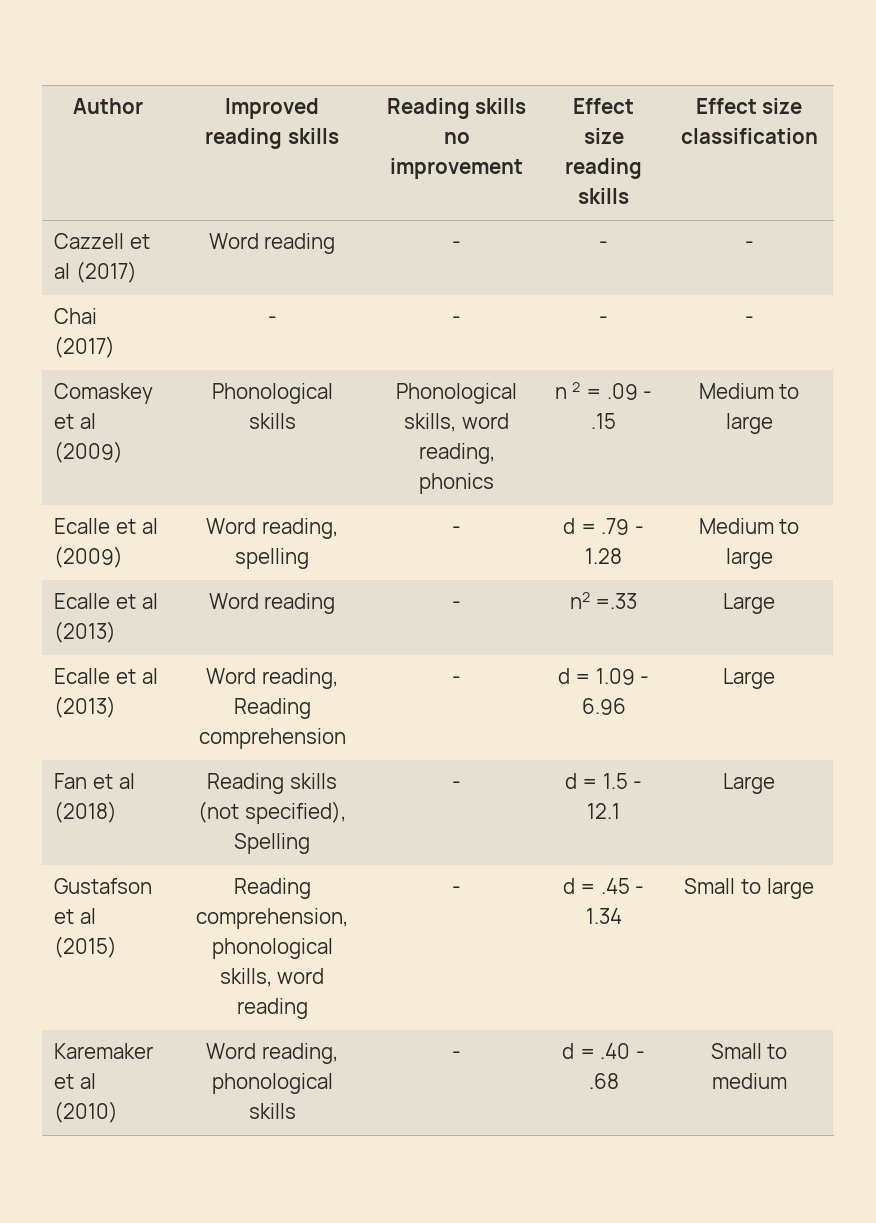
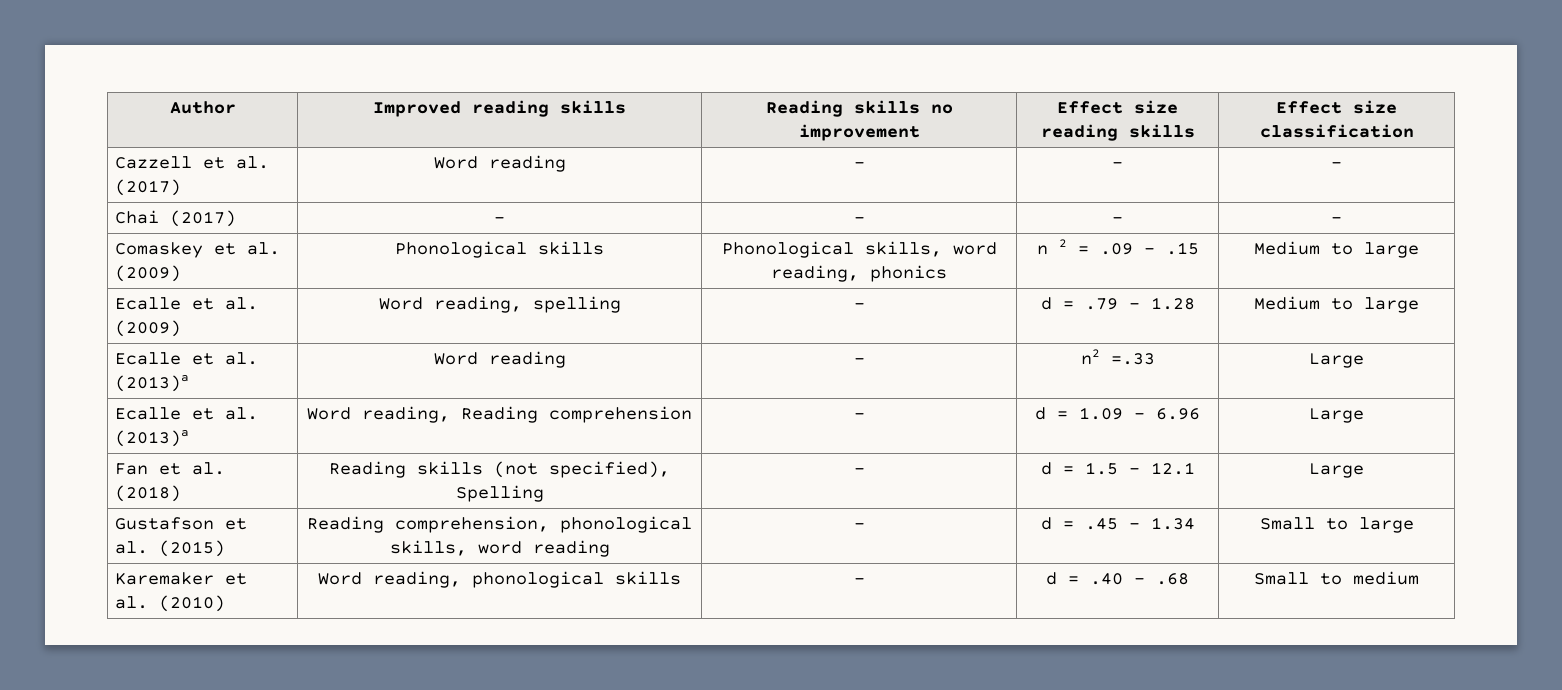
- Cazzell et al (2017) | Word reading | - | - | -
+ Cazzell et al. (2017) | Word reading | - | - | -
- Comaskey et al (2009) | Phonological skills | Phonological skills, word reading, phonics | n 2 = .09 - .15 | Medium to large
+ Comaskey et al. (2009) | Phonological skills | Phonological skills, word reading, phonics | n 2 = .09 - .15 | Medium to large
- Ecalle et al (2009) | Word reading, spelling | - | d = .79 - 1.28 | Medium to large
+ Ecalle et al. (2009) | Word reading, spelling | - | d = .79 - 1.28 | Medium to large
- Ecalle et al (2013) | Word reading | - | n2 =.33 | Large
+ Ecalle et al. (2013)a | Word reading | - | n2 =.33 | Large
- Ecalle et al (2013) | Word reading, Reading comprehension | - | d = 1.09 - 6.96 | Large
+ Ecalle et al. (2013)a | Word reading, Reading comprehension | - | d = 1.09 - 6.96 | Large
- Fan et al (2018) | Reading skills (not specified), Spelling | - | d = 1.5 - 12.1 | Large
+ Fan et al. (2018) | Reading skills (not specified), Spelling | - | d = 1.5 - 12.1 | Large
- Gustafson et al (2015) | Reading comprehension, phonological skills, word reading | - | d = .45 - 1.34 | Small to large
+ Gustafson et al. (2015) | Reading comprehension, phonological skills, word reading | - | d = .45 - 1.34 | Small to large
- Karemaker et al (2010) | Word reading, phonological skills | - | d = .40 - .68 | Small to medium
+ Karemaker et al. (2010) | Word reading, phonological skills | - | d = .40 - .68 | Small to medium

